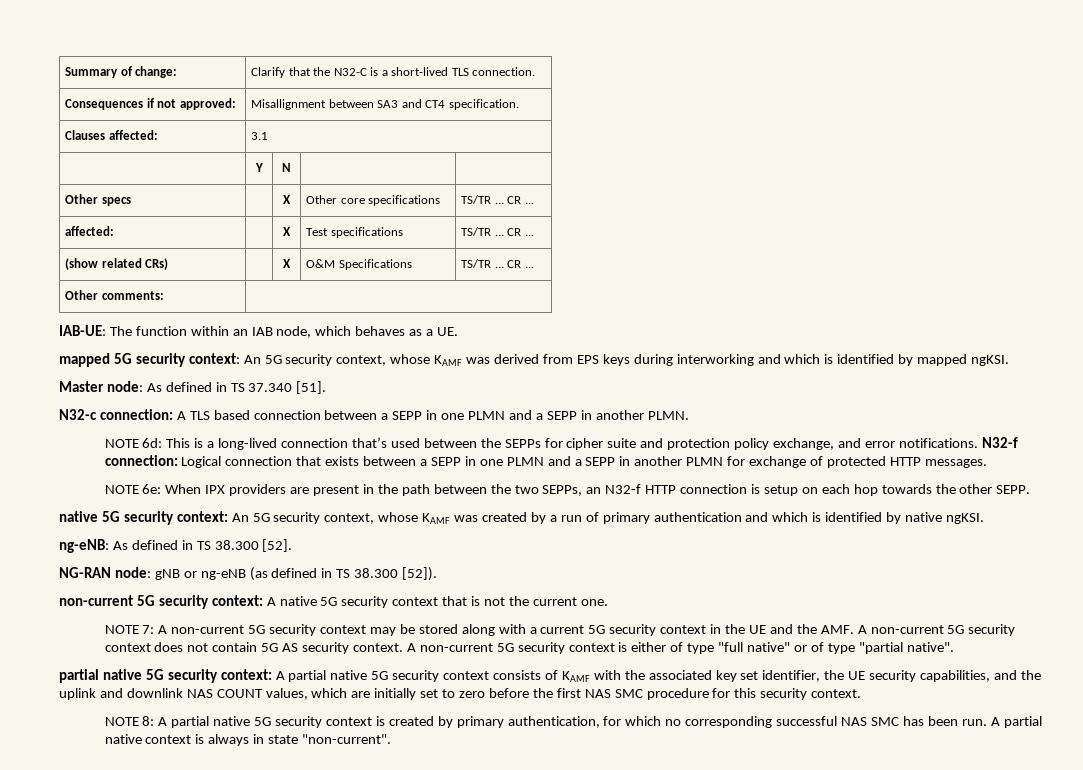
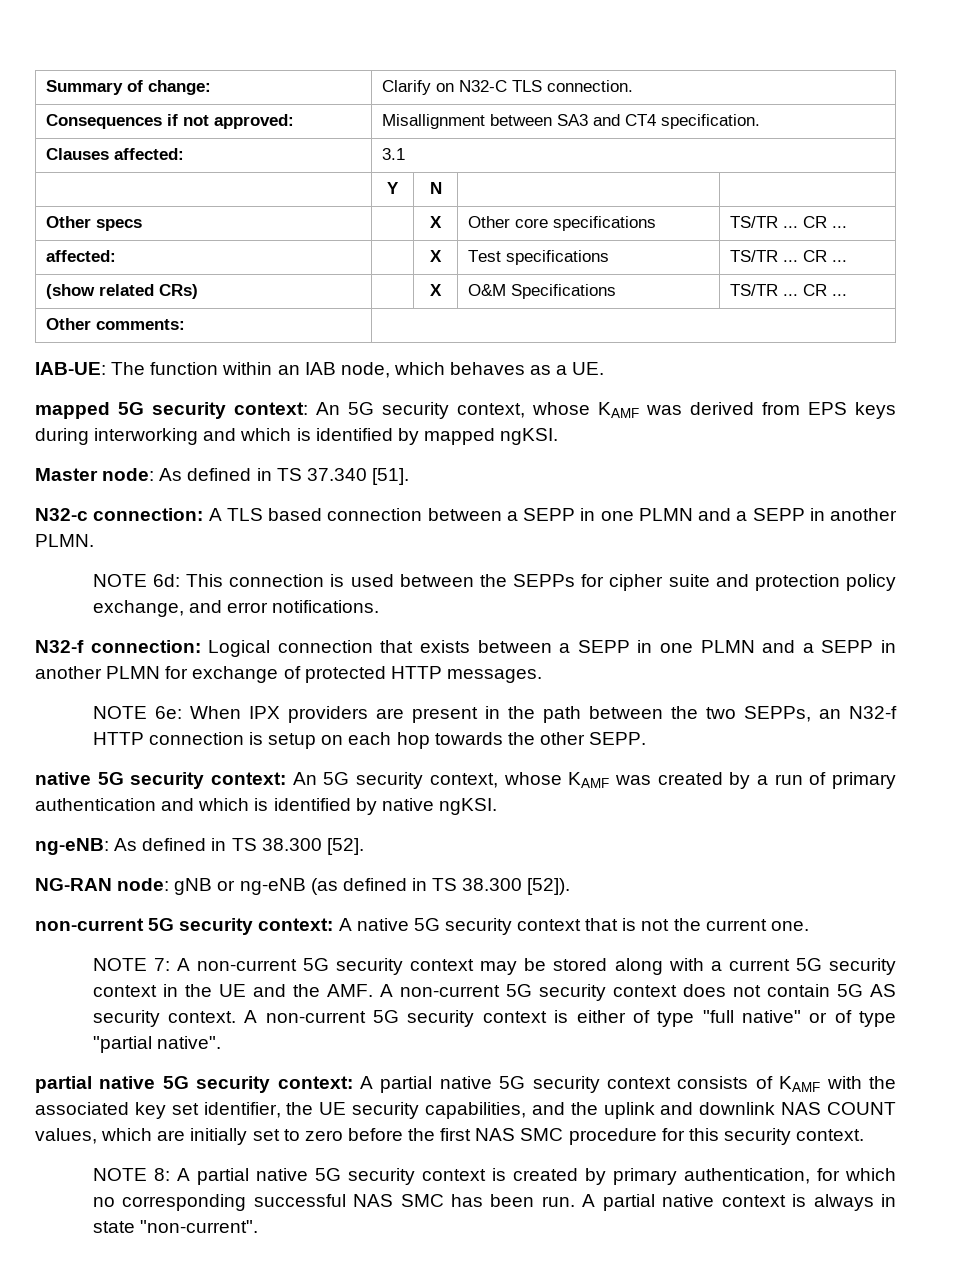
- Summary of change: | Clarify that the N32-C is a short-lived TLS connection.
+ Summary of change: | Clarify on N32-C TLS connection.
- NOTE 6d: This is a long-lived connection that’s used between the SEPPs for cipher suite and protection policy exchange, and error notifications. N32-f connection: Logical connection that exists between a SEPP in one PLMN and a SEPP in another PLMN for exchange of protected HTTP messages.
+ NOTE 6d: This connection is used between the SEPPs for cipher suite and protection policy exchange, and error notifications.
+ N32-f connection: Logical connection that exists between a SEPP in one PLMN and a SEPP in another PLMN for exchange of protected HTTP messages.

